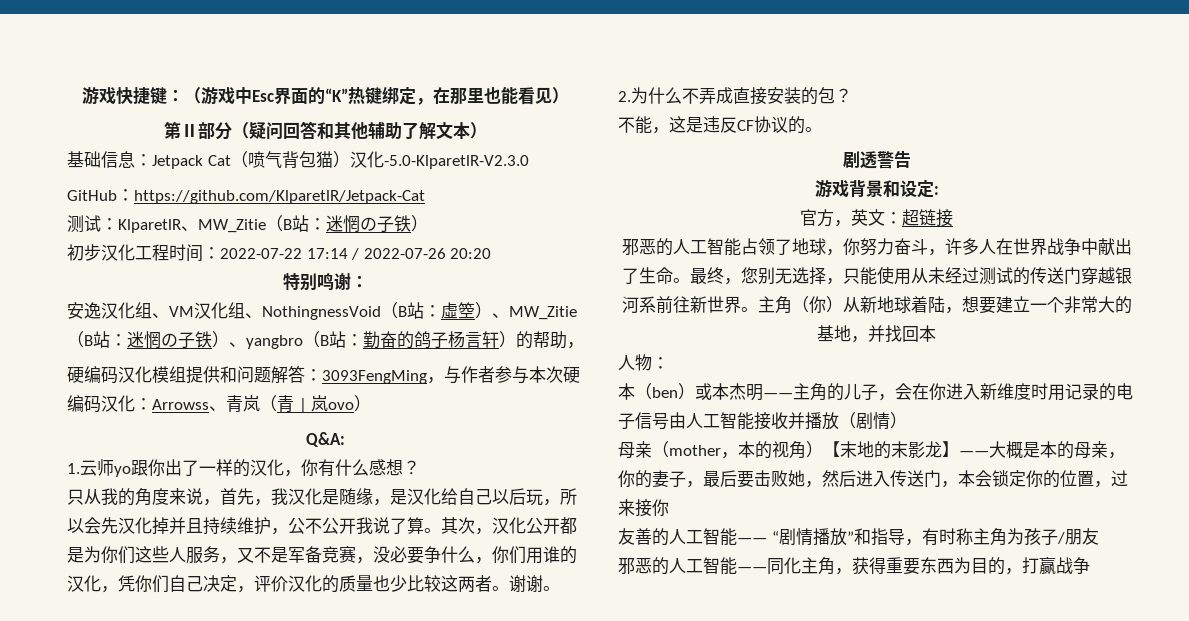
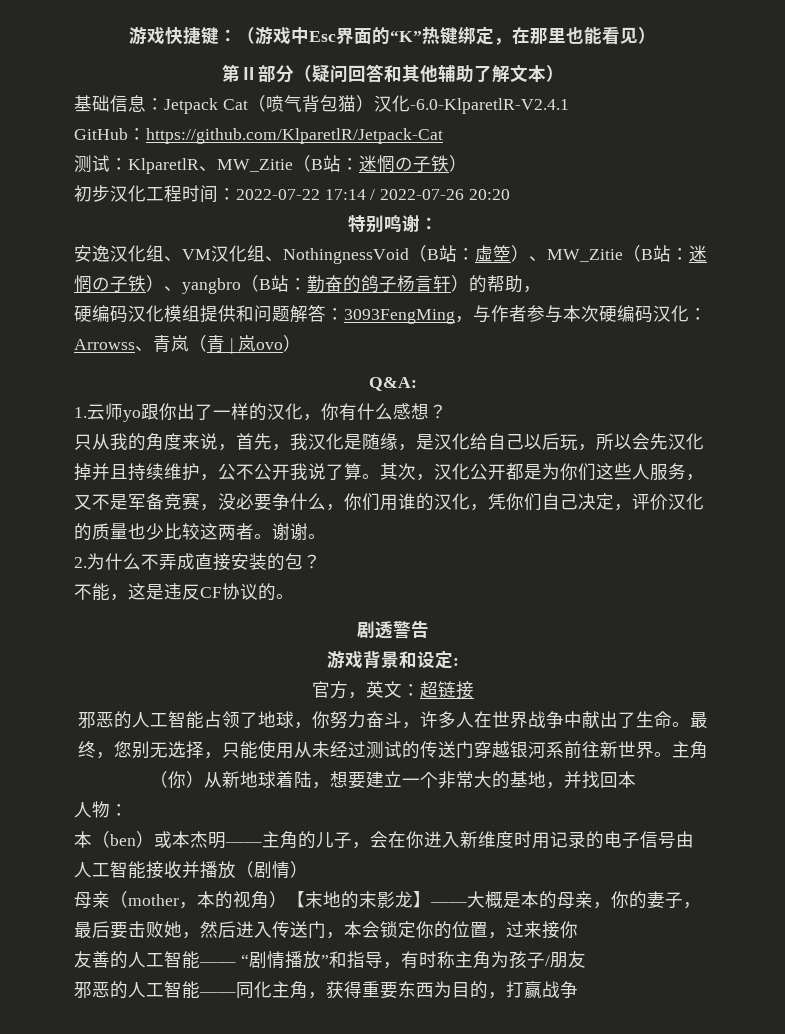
- 基础信息：Jetpack Cat（喷气背包猫）汉化-5.0-KlparetlR-V2.3.0
+ 基础信息：Jetpack Cat（喷气背包猫）汉化-6.0-KlparetlR-V2.4.1

